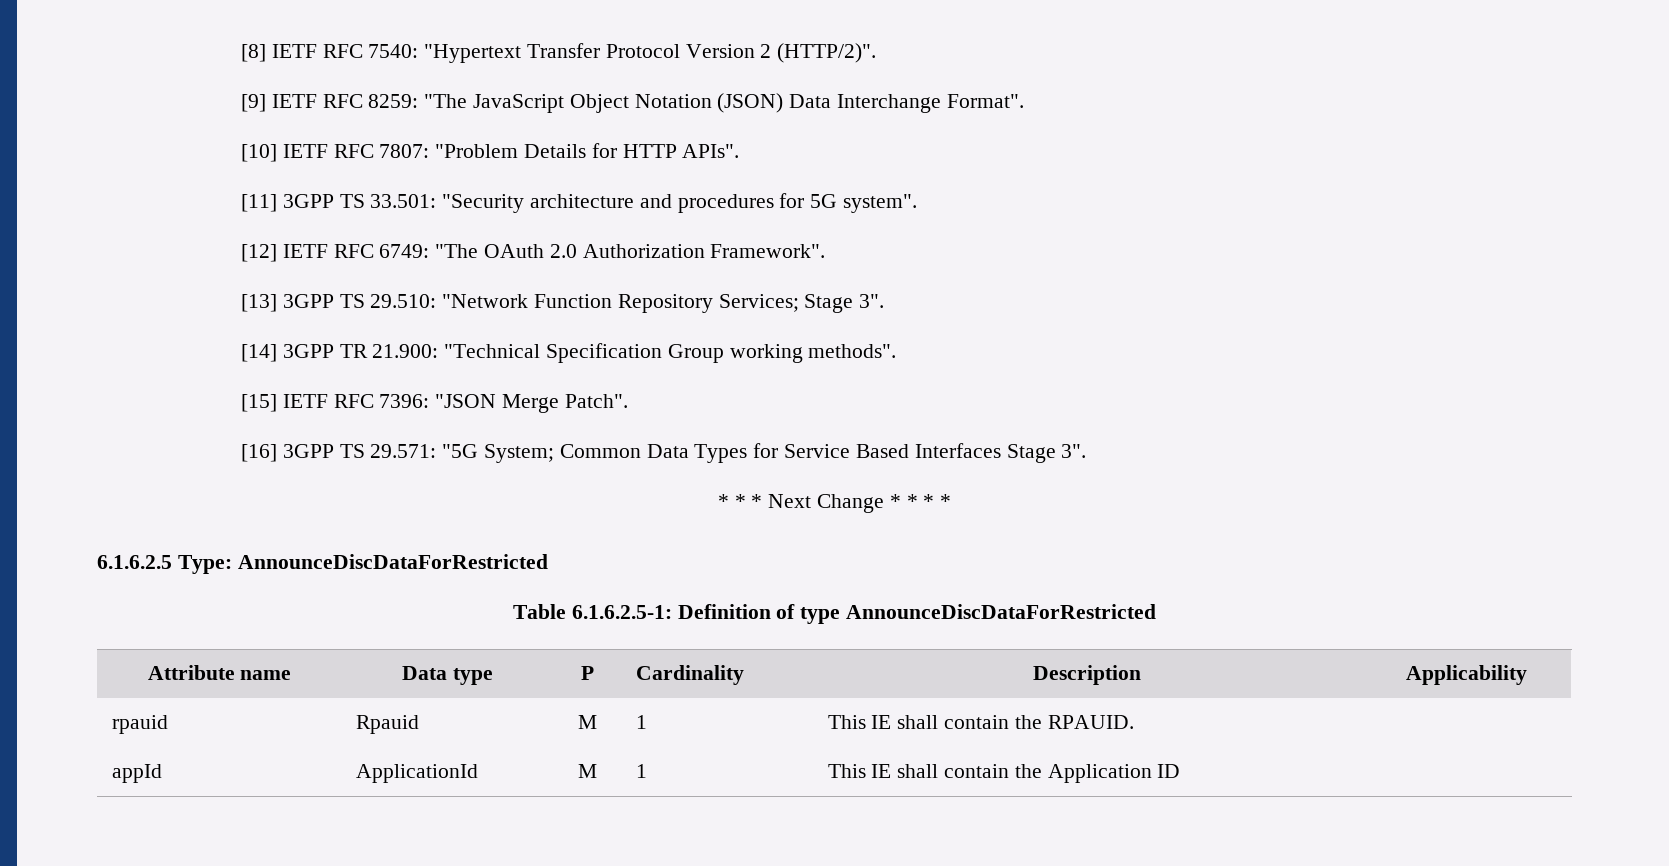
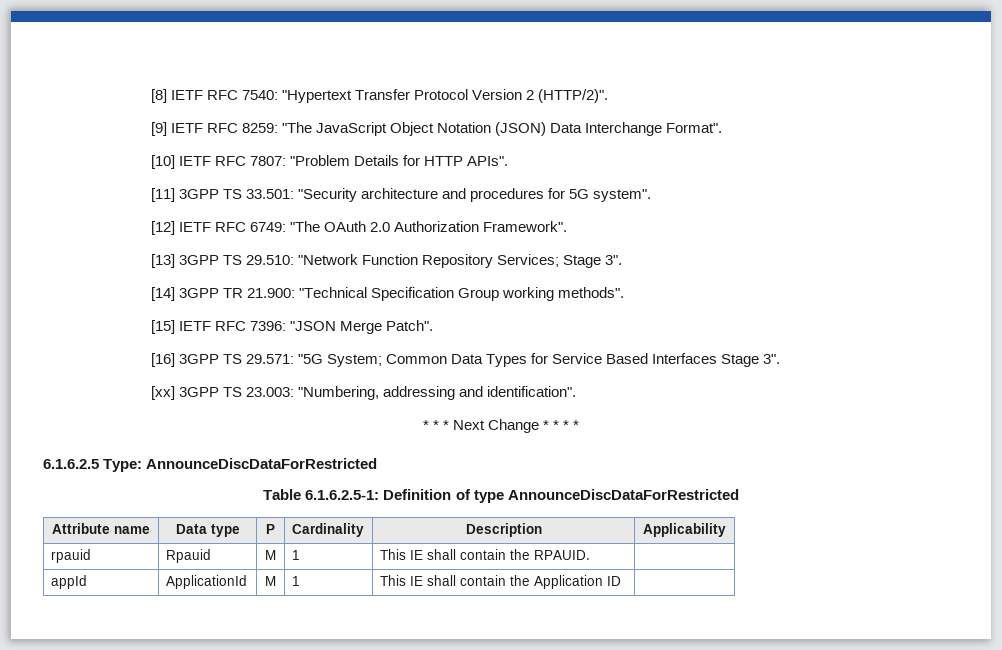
+ [xx] 3GPP TS 23.003: "Numbering, addressing and identification".

